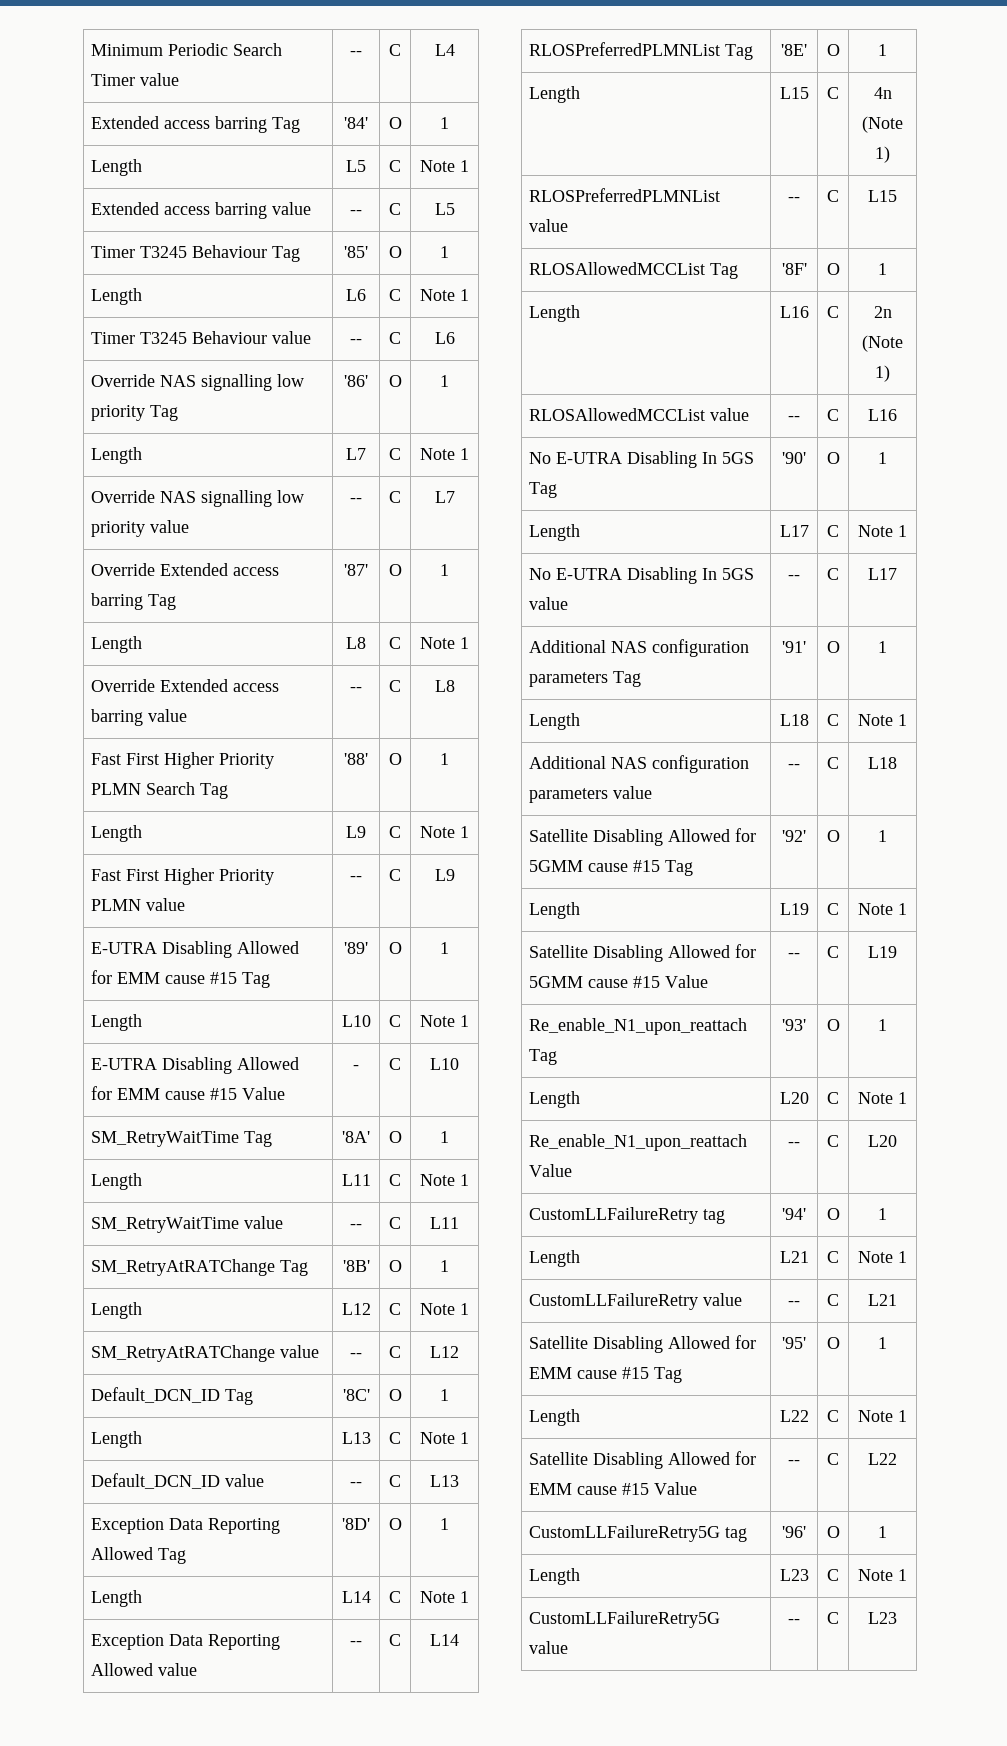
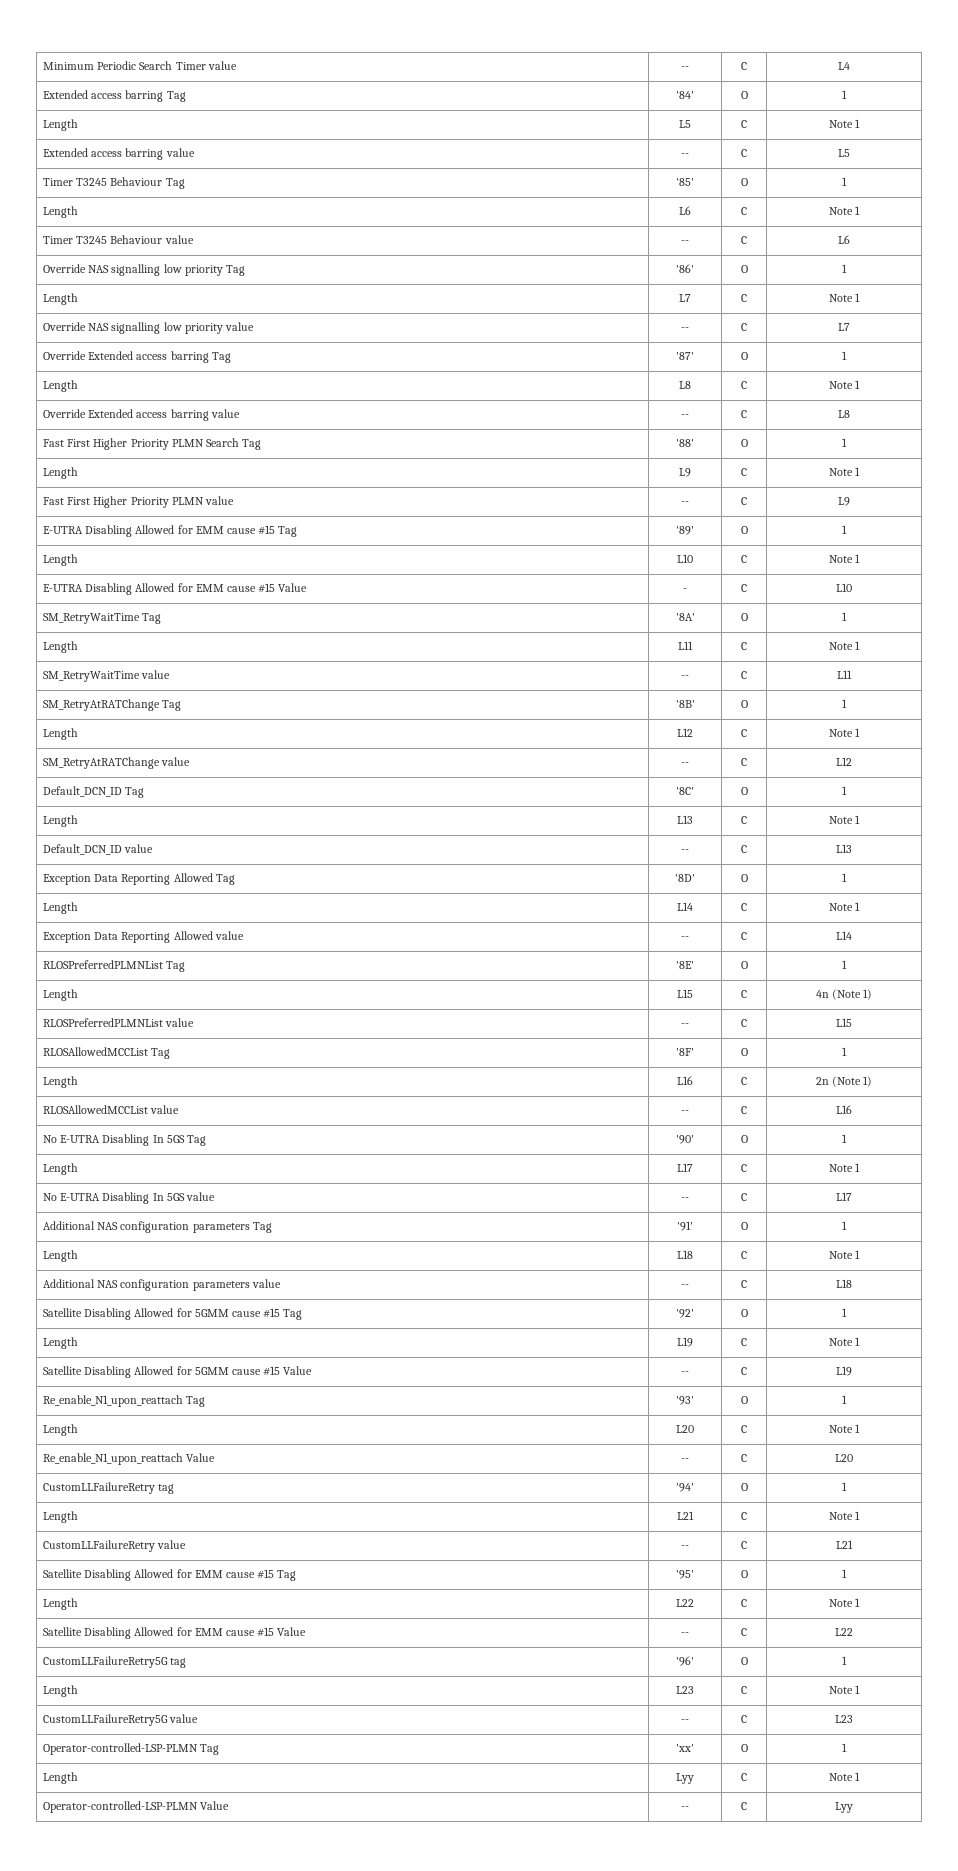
+ Operator-controlled-LSP-PLMN Tag | 'xx' | O | 1
+ Length | Lyy | C | Note 1
+ Operator-controlled-LSP-PLMN Value | -- | C | Lyy

